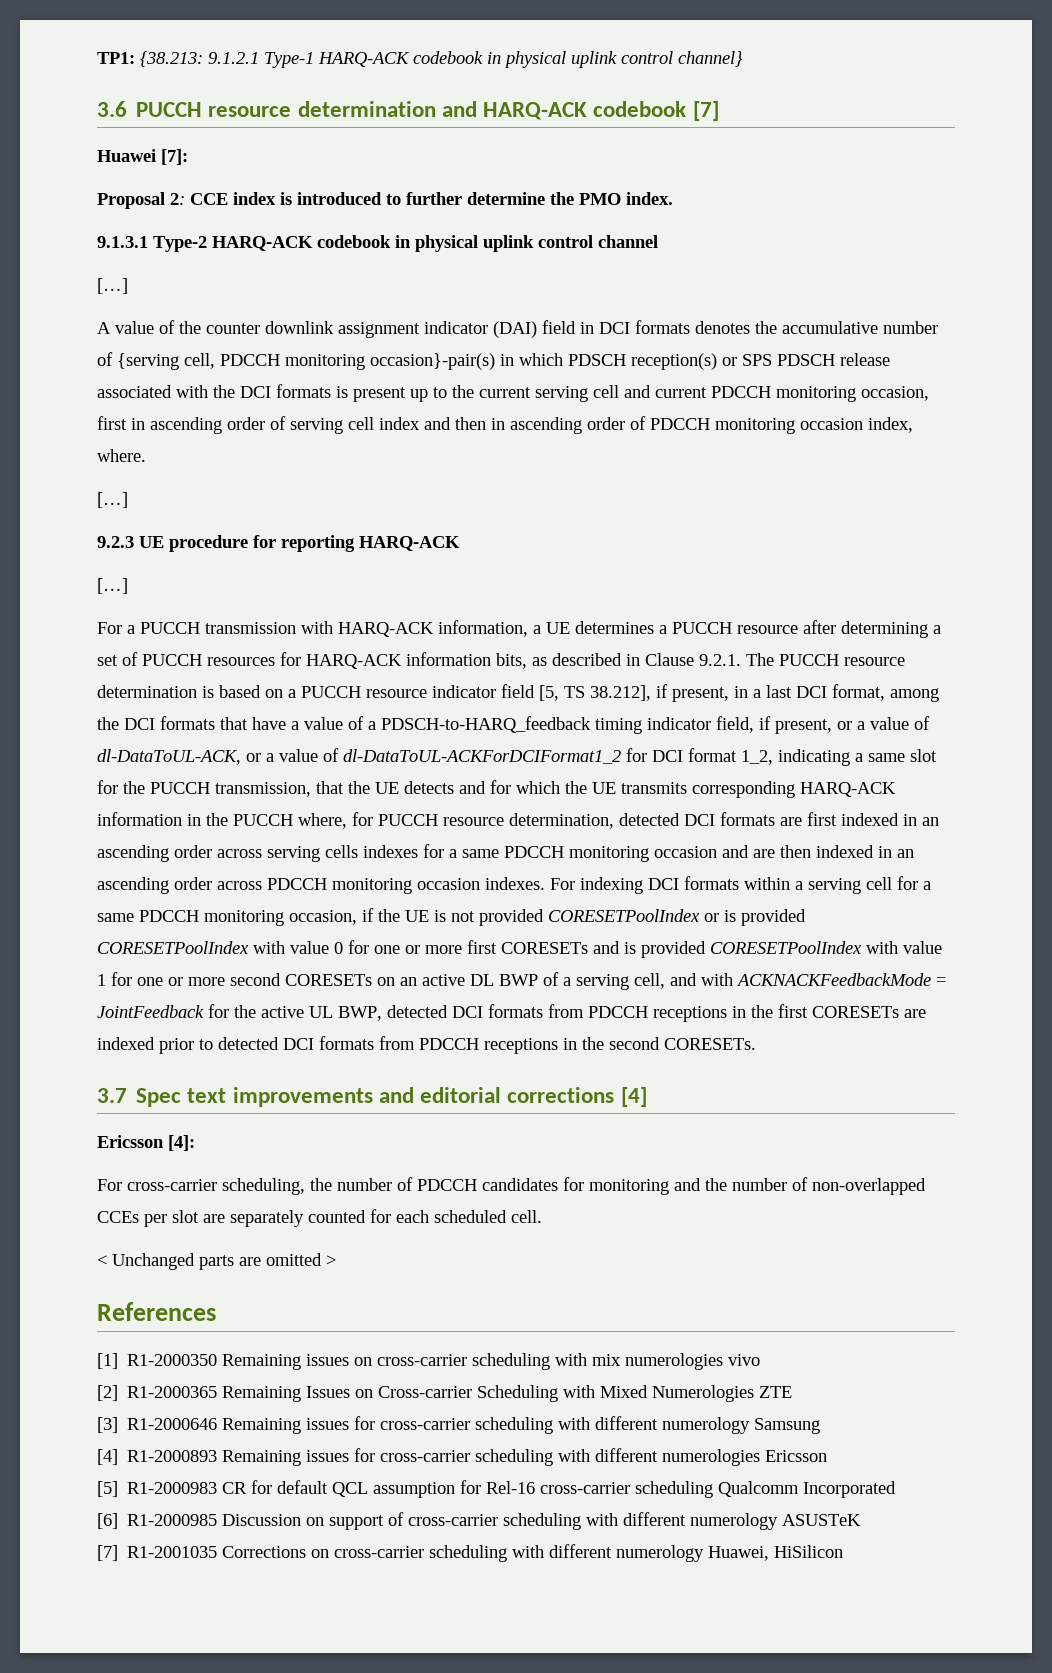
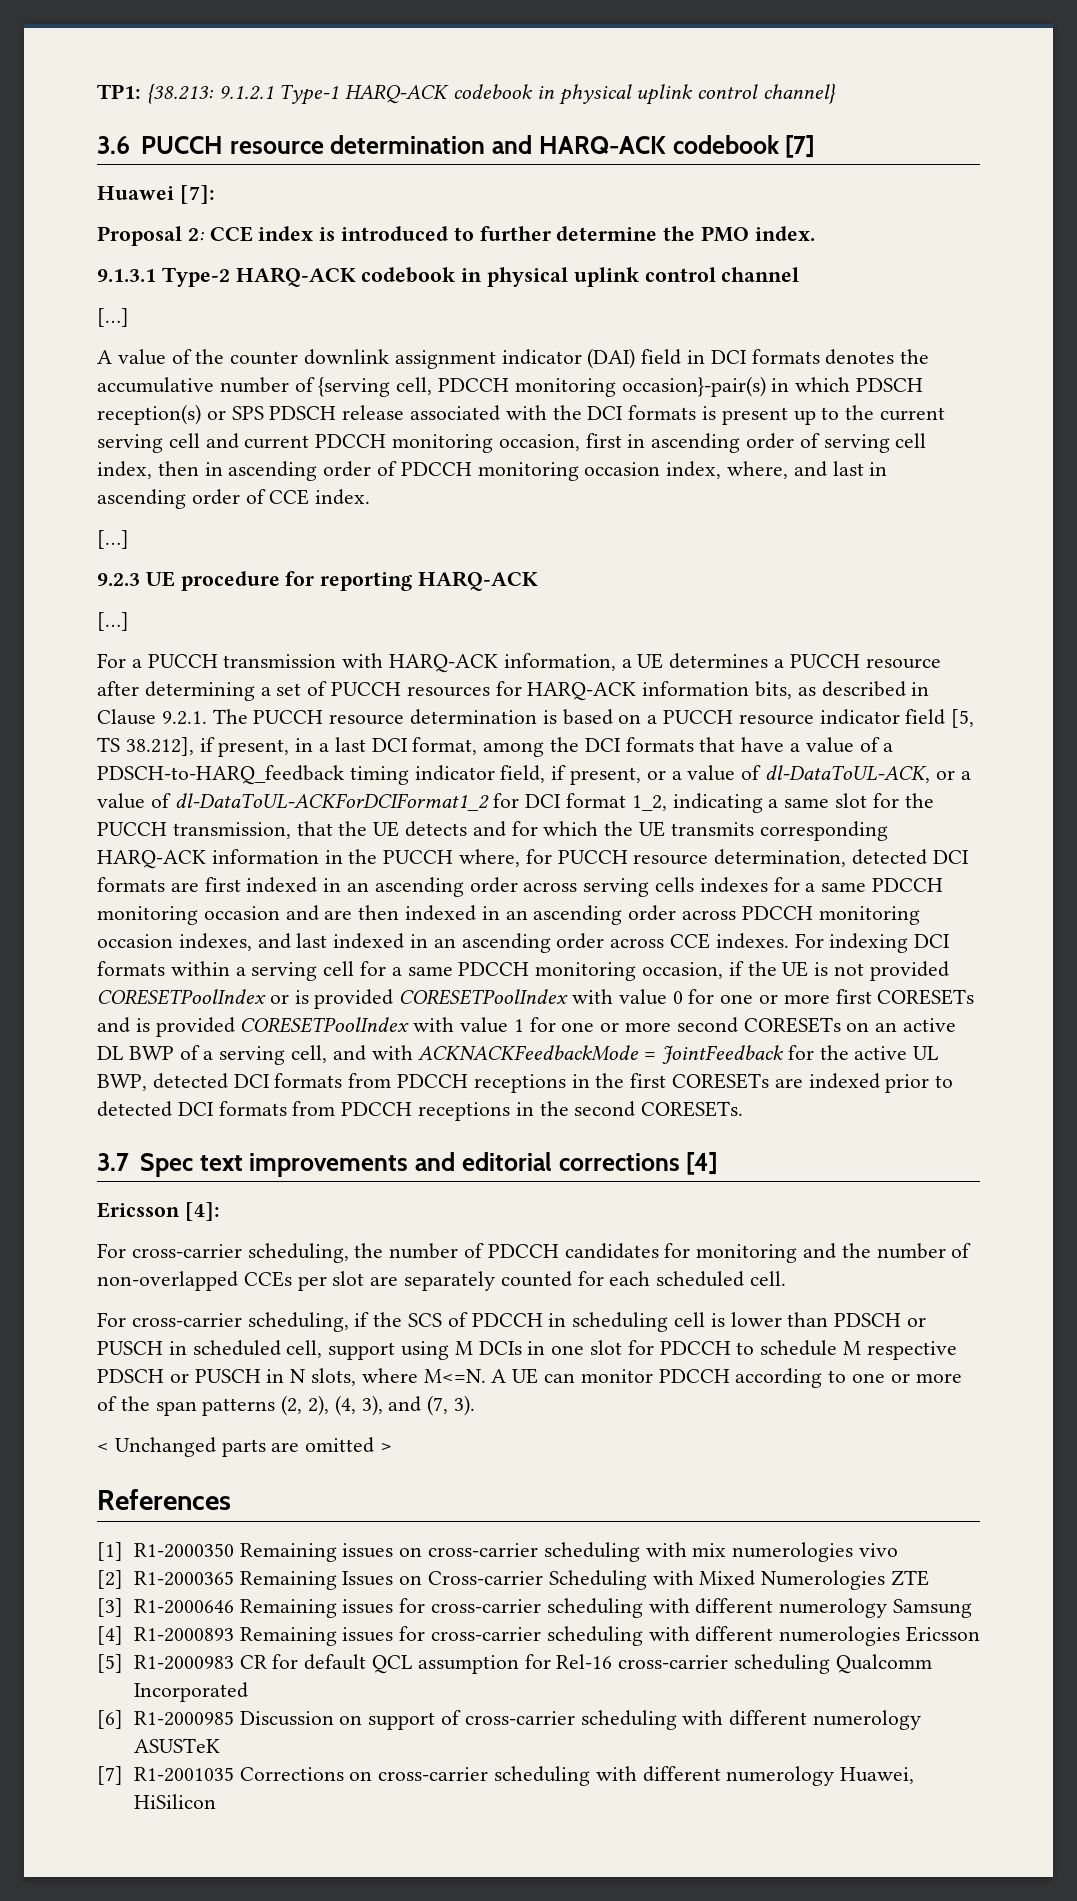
- A value of the counter downlink assignment indicator (DAI) field in DCI formats denotes the accumulative number of {serving cell, PDCCH monitoring occasion}-pair(s) in which PDSCH reception(s) or SPS PDSCH release associated with the DCI formats is present up to the current serving cell and current PDCCH monitoring occasion, first in ascending order of serving cell index and then in ascending order of PDCCH monitoring occasion index, where.
+ A value of the counter downlink assignment indicator (DAI) field in DCI formats denotes the accumulative number of {serving cell, PDCCH monitoring occasion}-pair(s) in which PDSCH reception(s) or SPS PDSCH release associated with the DCI formats is present up to the current serving cell and current PDCCH monitoring occasion, first in ascending order of serving cell index, then in ascending order of PDCCH monitoring occasion index, where, and last in ascending order of CCE index.
- For a PUCCH transmission with HARQ-ACK information, a UE determines a PUCCH resource after determining a set of PUCCH resources for HARQ-ACK information bits, as described in Clause 9.2.1. The PUCCH resource determination is based on a PUCCH resource indicator field [5, TS 38.212], if present, in a last DCI format, among the DCI formats that have a value of a PDSCH-to-HARQ_feedback timing indicator field, if present, or a value of dl-DataToUL-ACK, or a value of dl-DataToUL-ACKForDCIFormat1_2 for DCI format 1_2, indicating a same slot for the PUCCH transmission, that the UE detects and for which the UE transmits corresponding HARQ-ACK information in the PUCCH where, for PUCCH resource determination, detected DCI formats are first indexed in an ascending order across serving cells indexes for a same PDCCH monitoring occasion and are then indexed in an ascending order across PDCCH monitoring occasion indexes.
+ For a PUCCH transmission with HARQ-ACK information, a UE determines a PUCCH resource after determining a set of PUCCH resources for HARQ-ACK information bits, as described in Clause 9.2.1. The PUCCH resource determination is based on a PUCCH resource indicator field [5, TS 38.212], if present, in a last DCI format, among the DCI formats that have a value of a PDSCH-to-HARQ_feedback timing indicator field, if present, or a value of dl-DataToUL-ACK, or a value of dl-DataToUL-ACKForDCIFormat1_2 for DCI format 1_2, indicating a same slot for the PUCCH transmission, that the UE detects and for which the UE transmits corresponding HARQ-ACK information in the PUCCH where, for PUCCH resource determination, detected DCI formats are first indexed in an ascending order across serving cells indexes for a same PDCCH monitoring occasion and are then indexed in an ascending order across PDCCH monitoring occasion indexes, and last indexed in an ascending order across CCE indexes.
+ For cross-carrier scheduling, if the SCS of PDCCH in scheduling cell is lower than PDSCH or PUSCH in scheduled cell, support using M DCIs in one slot for PDCCH to schedule M respective PDSCH or PUSCH in N slots, where M<=N. A UE can monitor PDCCH according to one or more of the span patterns (2, 2), (4, 3), and (7, 3).

